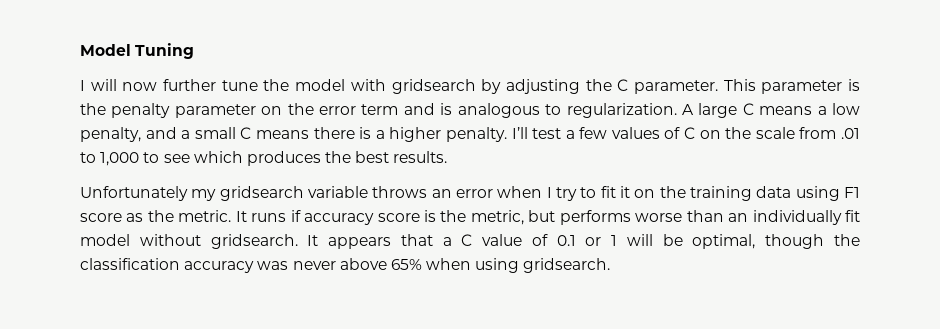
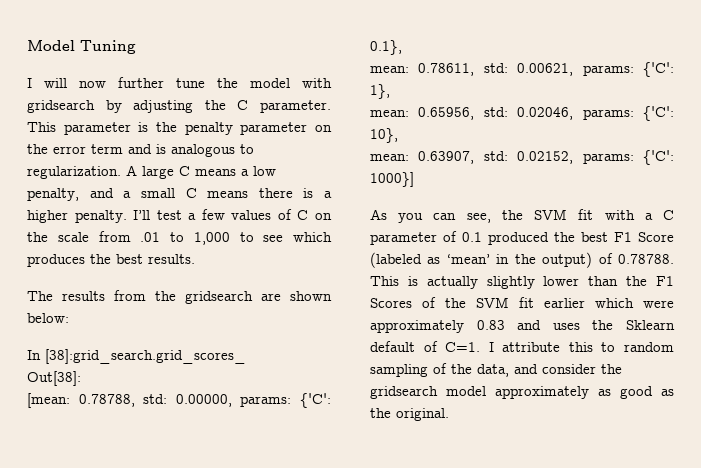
- Unfortunately my gridsearch variable throws an error when I try to fit it on the training data using F1 score as the metric. It runs if accuracy score is the metric, but performs worse than an individually fit model without gridsearch. It appears that a C value of 0.1 or 1 will be optimal, though the classification accuracy was never above 65% when using gridsearch.
+ The results from the gridsearch are shown below:
+ In [38]:grid_search.grid_scores_
+ Out[38]:
+ [mean: 0.78788, std: 0.00000, params: {'C': 0.1},
+ mean: 0.78611, std: 0.00621, params: {'C': 1},
+ mean: 0.65956, std: 0.02046, params: {'C': 10},
+ mean: 0.63907, std: 0.02152, params: {'C': 1000}]
+ As you can see, the SVM fit with a C parameter of 0.1 produced the best F1 Score (labeled as ‘mean’ in the output) of 0.78788. This is actually slightly lower than the F1 Scores of the SVM fit earlier which were approximately 0.83 and uses the Sklearn default of C=1. I attribute this to random sampling of the data, and consider the gridsearch model approximately as good as the original.

